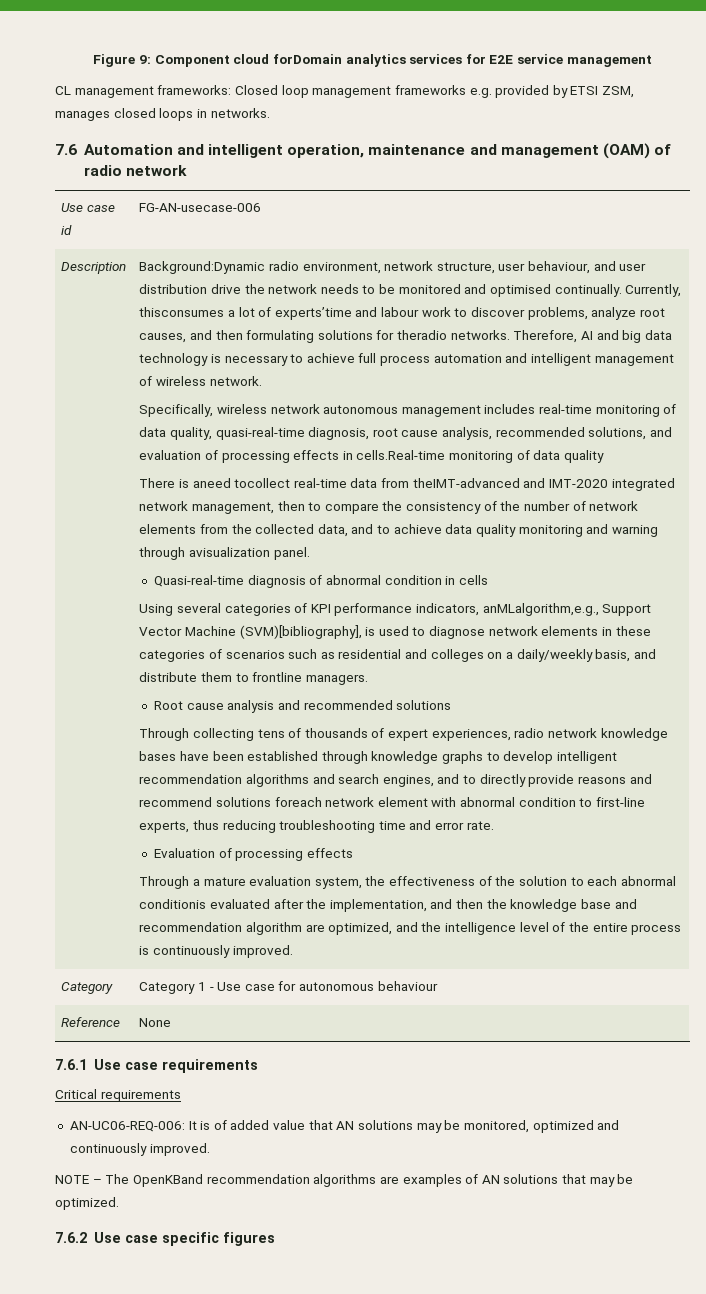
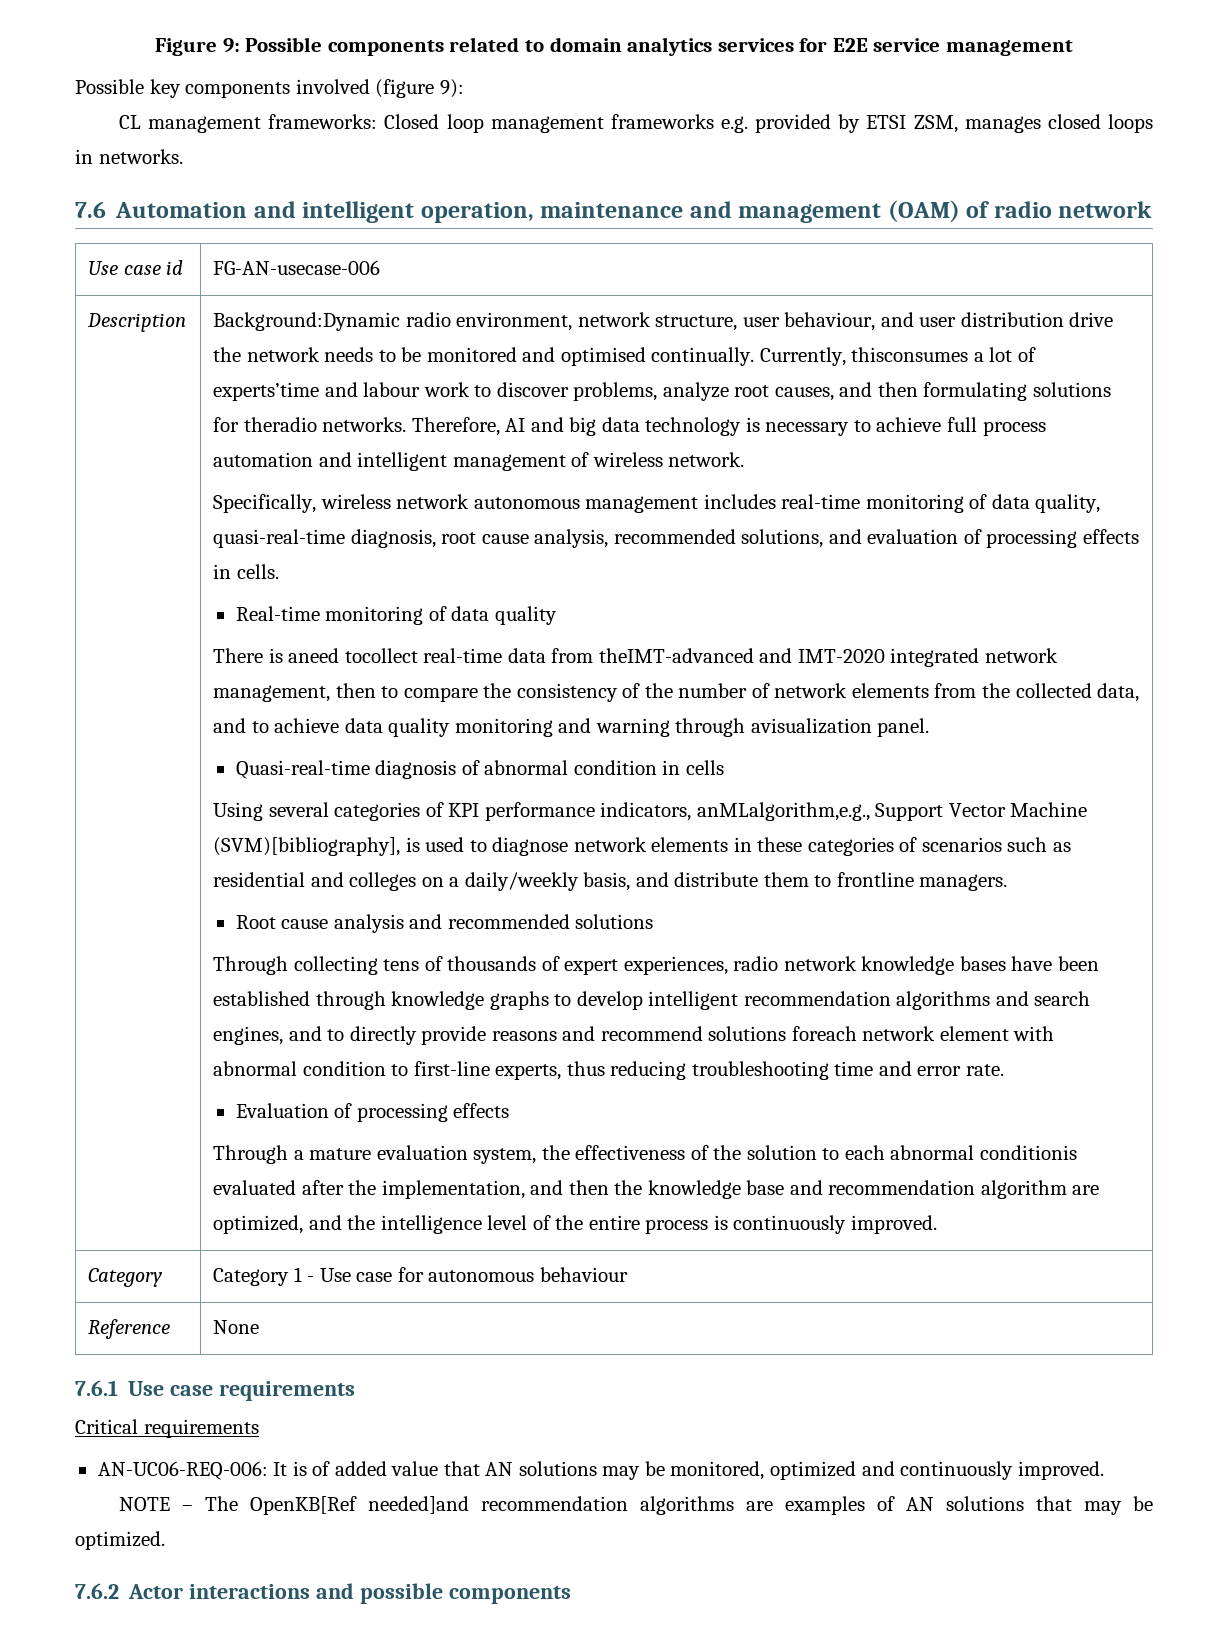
- Figure 9: Component cloud forDomain analytics services for E2E service management
+ Figure 9: Possible components related to domain analytics services for E2E service management
+ Possible key components involved (figure 9):
- Specifically, wireless network autonomous management includes real-time monitoring of data quality, quasi-real-time diagnosis, root cause analysis, recommended solutions, and evaluation of processing effects in cells.Real-time monitoring of data quality
+ Specifically, wireless network autonomous management includes real-time monitoring of data quality, quasi-real-time diagnosis, root cause analysis, recommended solutions, and evaluation of processing effects in cells.
+ Real-time monitoring of data quality
- NOTE – The OpenKBand recommendation algorithms are examples of AN solutions that may be optimized.
+ NOTE – The OpenKB[Ref needed]and recommendation algorithms are examples of AN solutions that may be optimized.
- 7.6.2 Use case specific figures
+ 7.6.2 Actor interactions and possible components

